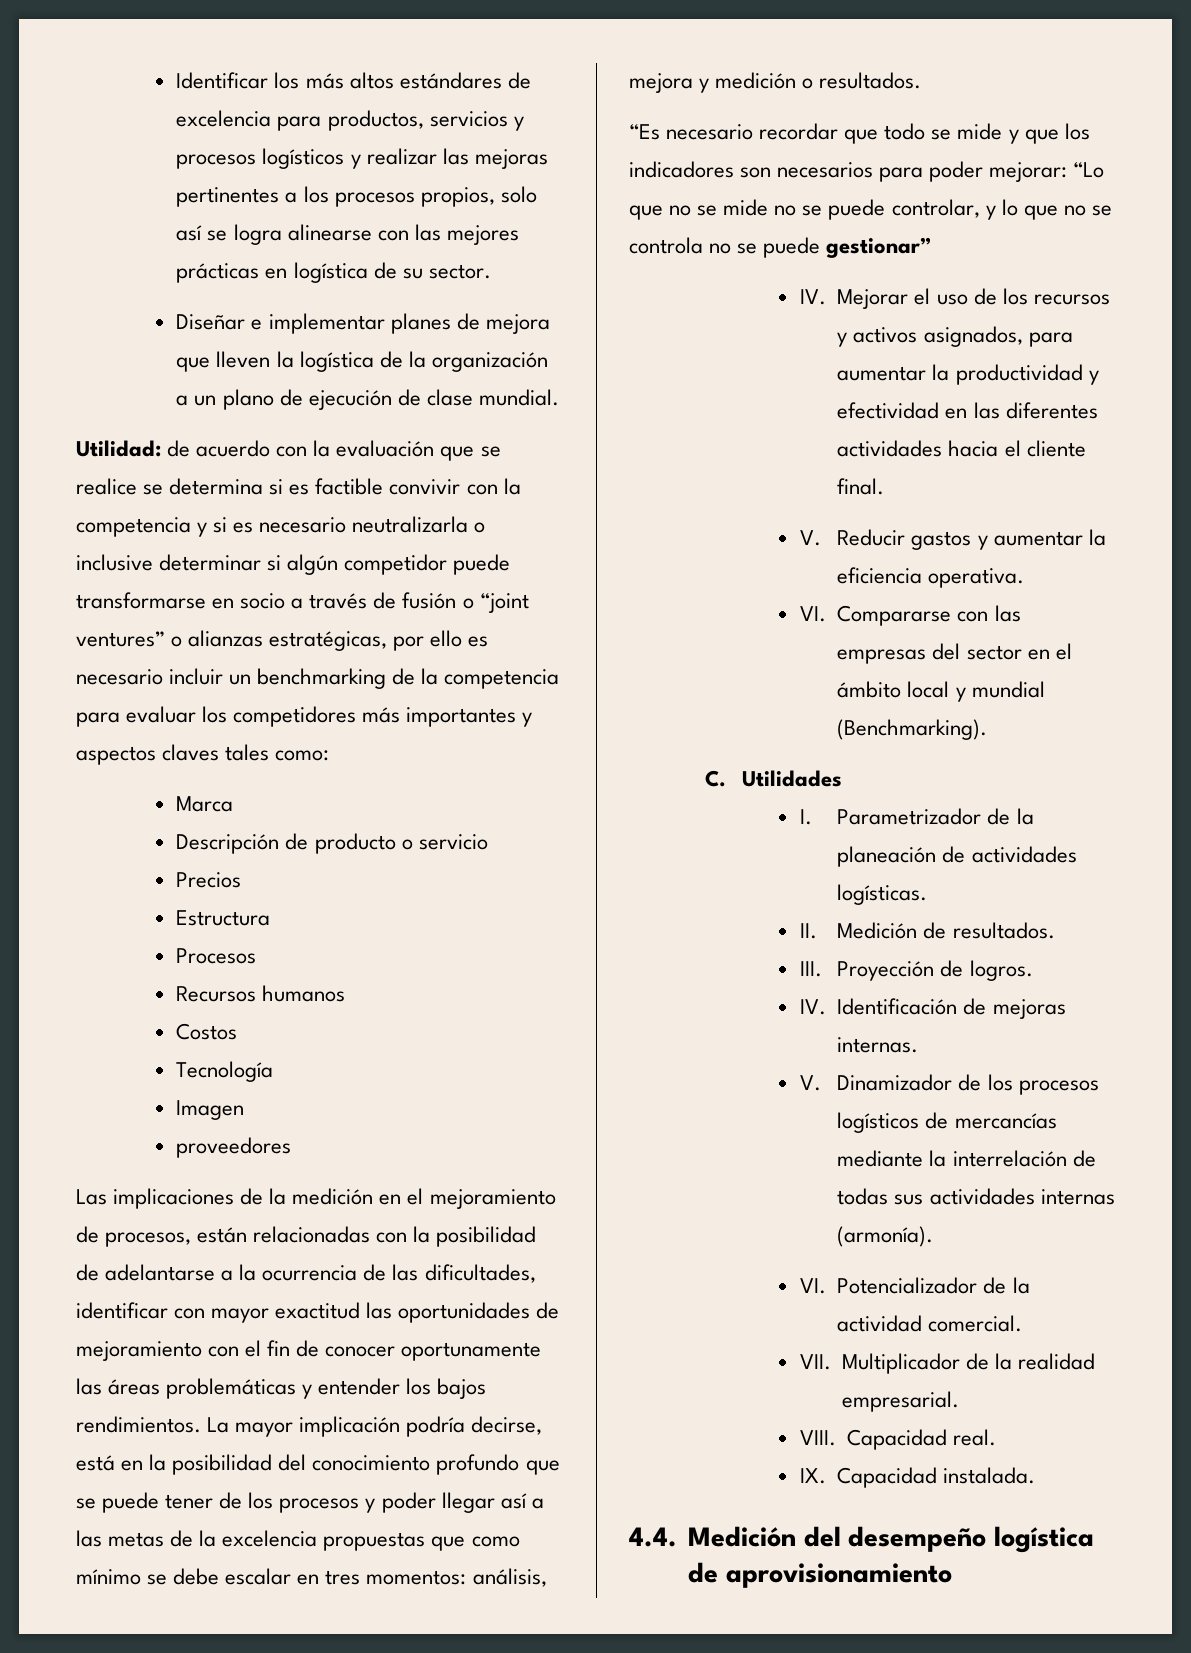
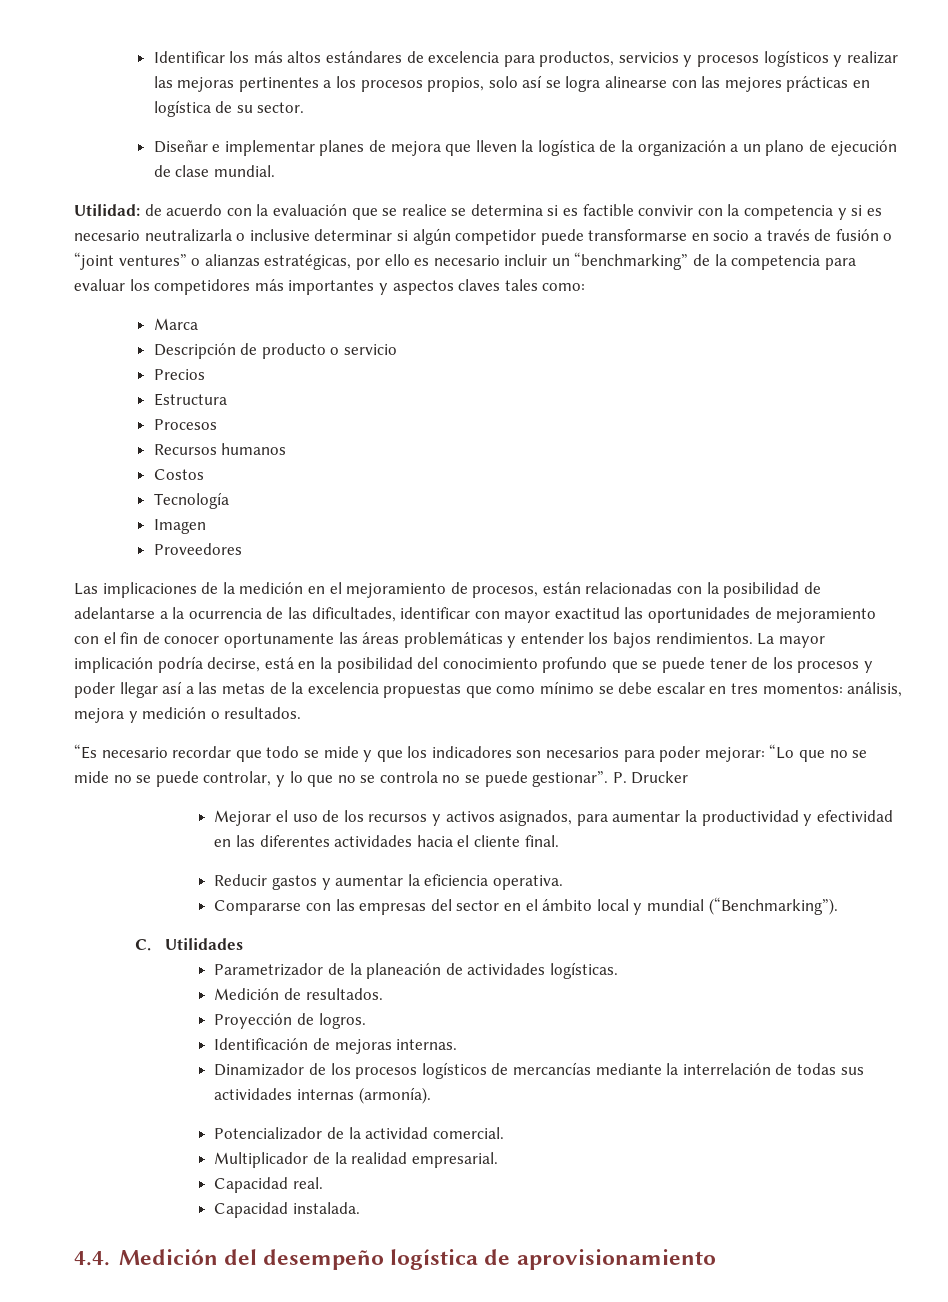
- de acuerdo con la evaluación que se realice se determina si es factible convivir con la competencia y si es necesario neutralizarla o inclusive determinar si algún competidor puede transformarse en socio a través de fusión o “joint ventures” o alianzas estratégicas, por ello es necesario incluir un benchmarking de la competencia para evaluar los competidores más importantes y aspectos claves tales como:
+ de acuerdo con la evaluación que se realice se determina si es factible convivir con la competencia y si es necesario neutralizarla o inclusive determinar si algún competidor puede transformarse en socio a través de fusión o “joint ventures” o alianzas estratégicas, por ello es necesario incluir un “benchmarking” de la competencia para evaluar los competidores más importantes y aspectos claves tales como:
- proveedores
+ Proveedores
- “Es necesario recordar que todo se mide y que los indicadores son necesarios para poder mejorar: “Lo que no se mide no se puede controlar, y lo que no se controla no se puede gestionar”
- IV. Mejorar el uso de los recursos y activos asignados, para aumentar la productividad y efectividad en las diferentes actividades hacia el cliente final.
+ “Es necesario recordar que todo se mide y que los indicadores son necesarios para poder mejorar: “Lo que no se mide no se puede controlar, y lo que no se controla no se puede gestionar”. P. Drucker
+ Mejorar el uso de los recursos y activos asignados, para aumentar la productividad y efectividad en las diferentes actividades hacia el cliente final.
- V. Reducir gastos y aumentar la eficiencia operativa.
+ Reducir gastos y aumentar la eficiencia operativa.
- VI. Compararse con las empresas del sector en el ámbito local y mundial (Benchmarking).
+ Compararse con las empresas del sector en el ámbito local y mundial (“Benchmarking”).
- I. Parametrizador de la planeación de actividades logísticas.
+ Parametrizador de la planeación de actividades logísticas.
- II. Medición de resultados.
+ Medición de resultados.
- III. Proyección de logros.
+ Proyección de logros.
- IV. Identificación de mejoras internas.
+ Identificación de mejoras internas.
- V. Dinamizador de los procesos logísticos de mercancías mediante la interrelación de todas sus actividades internas (armonía).
+ Dinamizador de los procesos logísticos de mercancías mediante la interrelación de todas sus actividades internas (armonía).
- VI. Potencializador de la actividad comercial.
+ Potencializador de la actividad comercial.
- VII. Multiplicador de la realidad empresarial.
+ Multiplicador de la realidad empresarial.
- VIII.
- IX. Capacidad instalada.
+ Capacidad instalada.

